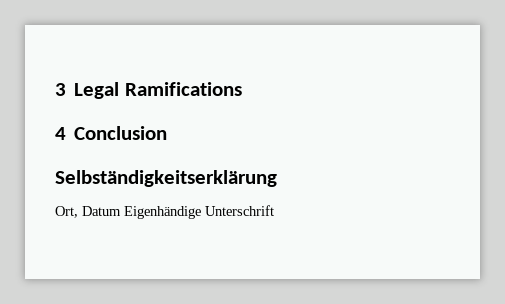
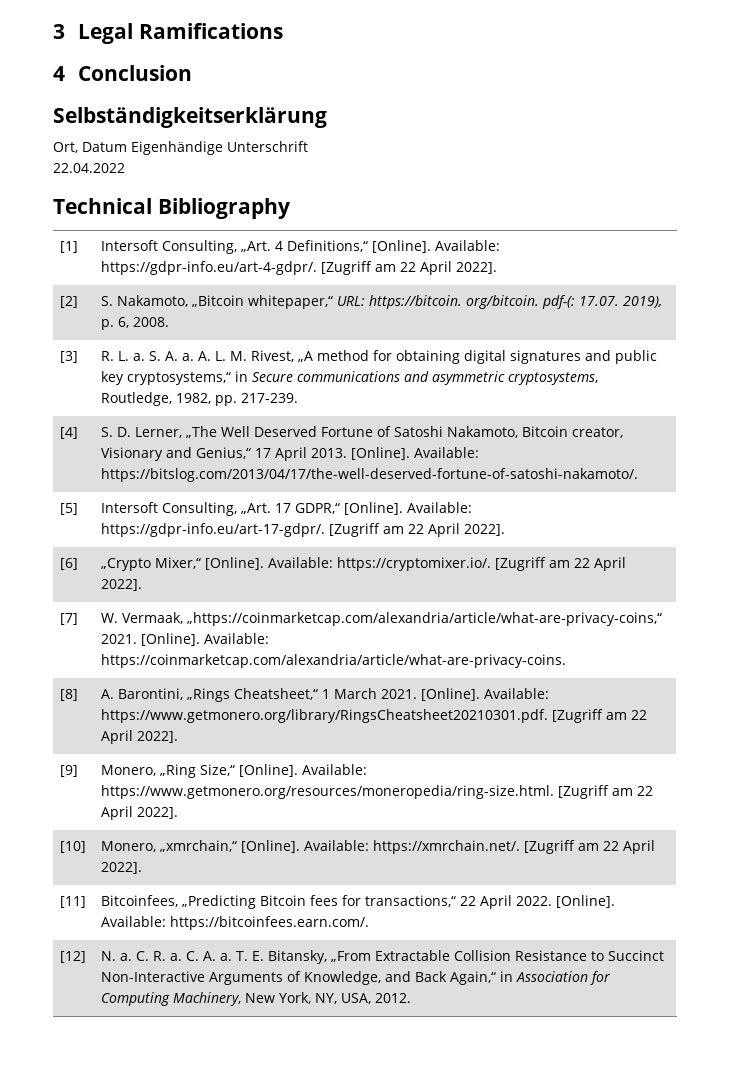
+ 22.04.2022
+ Technical Bibliography
+ [1] | Intersoft Consulting, „Art. 4 Definitions,“ [Online]. Available: https://gdpr-info.eu/art-4-gdpr/. [Zugriff am 22 April 2022].
+ [2] | S. Nakamoto, „Bitcoin whitepaper,“ URL: https://bitcoin. org/bitcoin. pdf-(: 17.07. 2019), p. 6, 2008.
+ [3] | R. L. a. S. A. a. A. L. M. Rivest, „A method for obtaining digital signatures and public key cryptosystems,“ in Secure communications and asymmetric cryptosystems, Routledge, 1982, pp. 217-239.
+ [4] | S. D. Lerner, „The Well Deserved Fortune of Satoshi Nakamoto, Bitcoin creator, Visionary and Genius,“ 17 April 2013. [Online]. Available: https://bitslog.com/2013/04/17/the-well-deserved-fortune-of-satoshi-nakamoto/.
+ [5] | Intersoft Consulting, „Art. 17 GDPR,“ [Online]. Available: https://gdpr-info.eu/art-17-gdpr/. [Zugriff am 22 April 2022].
+ [6] | „Crypto Mixer,“ [Online]. Available: https://cryptomixer.io/. [Zugriff am 22 April 2022].
+ [7] | W. Vermaak, „https://coinmarketcap.com/alexandria/article/what-are-privacy-coins,“ 2021. [Online]. Available: https://coinmarketcap.com/alexandria/article/what-are-privacy-coins.
+ [8] | A. Barontini, „Rings Cheatsheet,“ 1 March 2021. [Online]. Available: https://www.getmonero.org/library/RingsCheatsheet20210301.pdf. [Zugriff am 22 April 2022].
+ [9] | Monero, „Ring Size,“ [Online]. Available: https://www.getmonero.org/resources/moneropedia/ring-size.html. [Zugriff am 22 April 2022].
+ [10] | Monero, „xmrchain,“ [Online]. Available: https://xmrchain.net/. [Zugriff am 22 April 2022].
+ [11] | Bitcoinfees, „Predicting Bitcoin fees for transactions,“ 22 April 2022. [Online]. Available: https://bitcoinfees.earn.com/.
+ [12] | N. a. C. R. a. C. A. a. T. E. Bitansky, „From Extractable Collision Resistance to Succinct Non-Interactive Arguments of Knowledge, and Back Again,“ in Association for Computing Machinery, New York, NY, USA, 2012.

